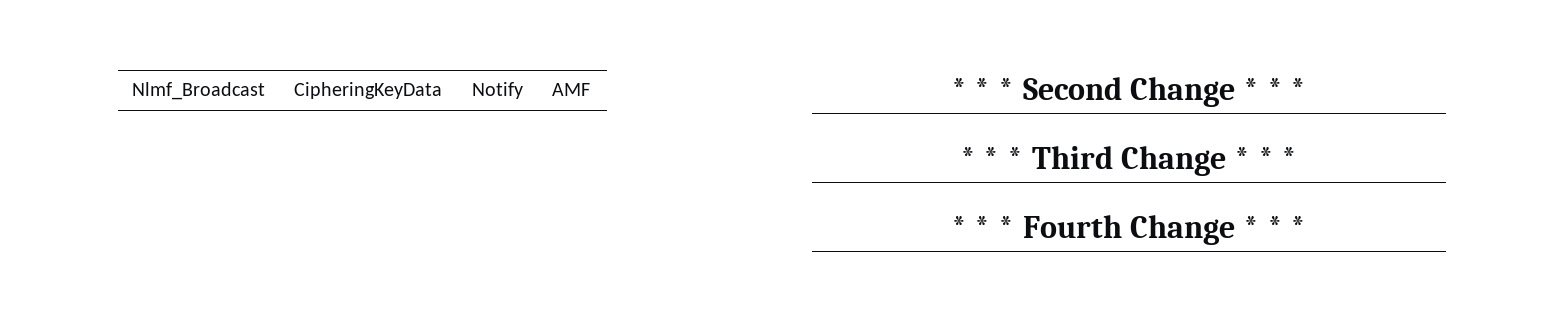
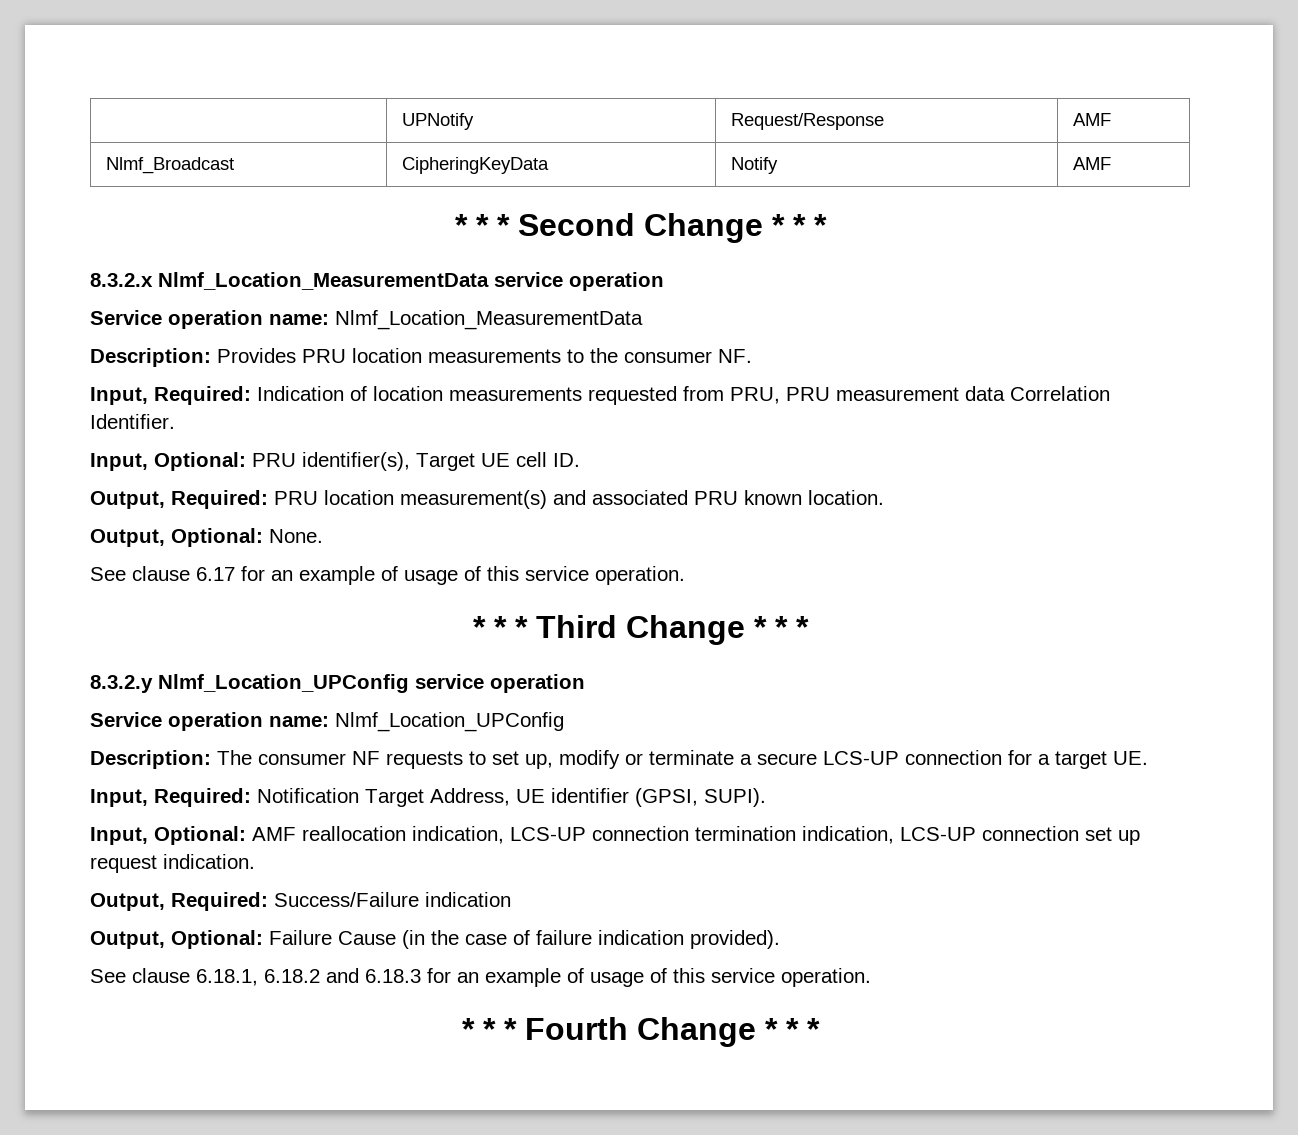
+ | UPNotify | Request/Response | AMF
+ 8.3.2.x Nlmf_Location_MeasurementData service operation
+ Service operation name: Nlmf_Location_MeasurementData
+ Description: Provides PRU location measurements to the consumer NF.
+ Input, Required: Indication of location measurements requested from PRU, PRU measurement data Correlation Identifier.
+ Input, Optional: PRU identifier(s), Target UE cell ID.
+ Output, Required: PRU location measurement(s) and associated PRU known location.
+ Output, Optional: None.
+ See clause 6.17 for an example of usage of this service operation.
+ 8.3.2.y Nlmf_Location_UPConfig service operation
+ Service operation name: Nlmf_Location_UPConfig
+ Description: The consumer NF requests to set up, modify or terminate a secure LCS-UP connection for a target UE.
+ Input, Required: Notification Target Address, UE identifier (GPSI, SUPI).
+ Input, Optional: AMF reallocation indication, LCS-UP connection termination indication, LCS-UP connection set up request indication.
+ Output, Required: Success/Failure indication
+ Output, Optional: Failure Cause (in the case of failure indication provided).
+ See clause 6.18.1, 6.18.2 and 6.18.3 for an example of usage of this service operation.

